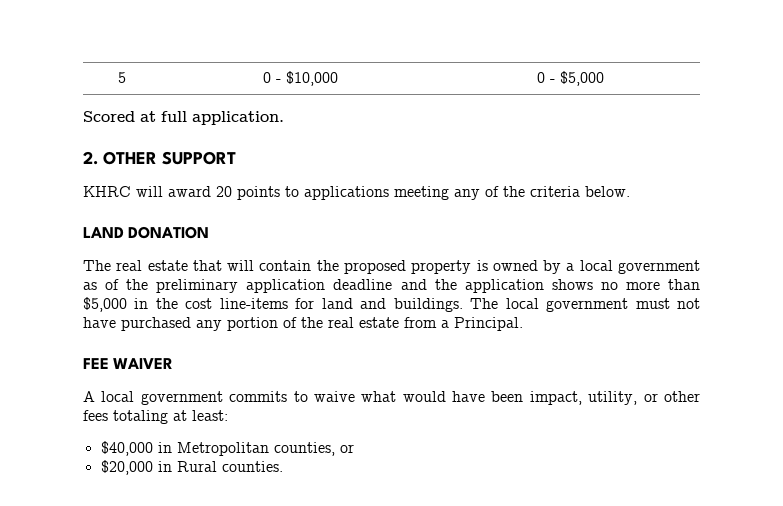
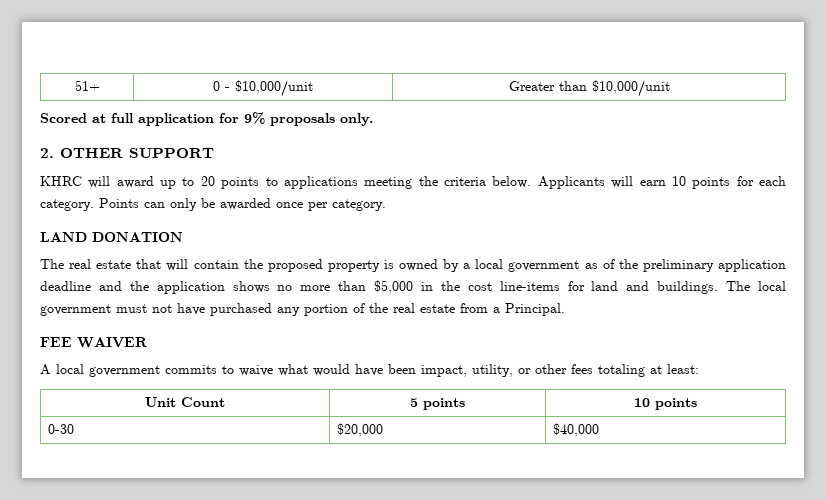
- 5 | 0 - $10,000 | 0 - $5,000
+ 51+ | 0 - $10,000/unit | Greater than $10,000/unit
- Scored at full application.
+ Scored at full application for 9% proposals only.
- KHRC will award 20 points to applications meeting any of the criteria below.
+ KHRC will award up to 20 points to applications meeting the criteria below. Applicants will earn 10 points for each category. Points can only be awarded once per category.
- $40,000 in Metropolitan counties, or
- $20,000 in Rural counties.
+ Unit Count | 5 points | 10 points
+ 0-30 | $20,000 | $40,000

